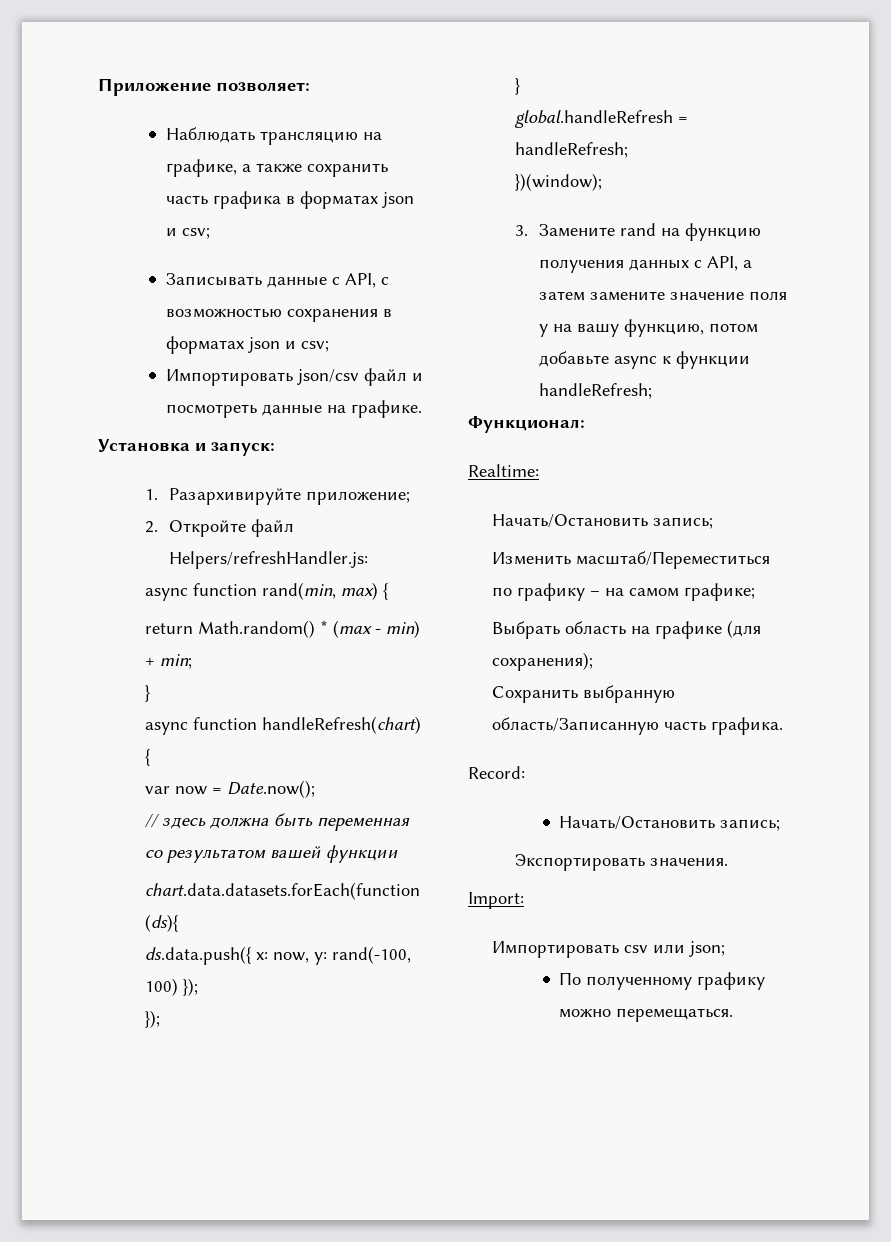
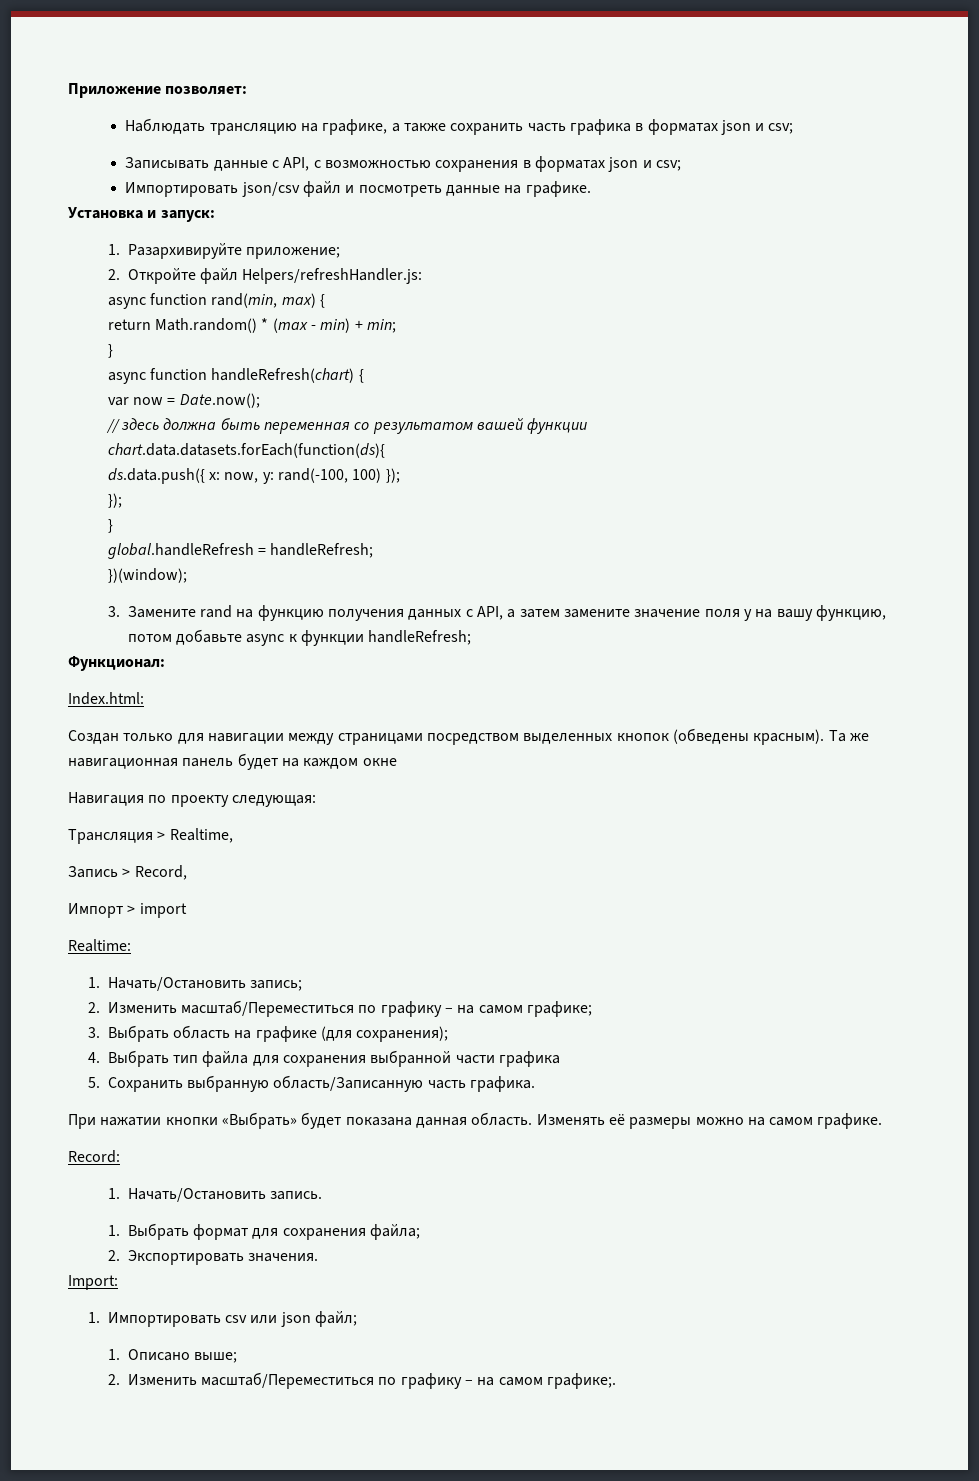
+ Index.html:
+ Создан только для навигации между страницами посредством выделенных кнопок (обведены красным). Та же навигационная панель будет на каждом окне
+ Навигация по проекту следующая:
+ Трансляция > Realtime,
+ Запись > Record,
+ Импорт > import
  Realtime:
- Начать/Остановить запись;
- Изменить масштаб/Переместиться по графику – на самом графике;
+ 1. Начать/Остановить запись;
+ 2. Изменить масштаб/Переместиться по графику – на самом графике;
- Выбрать область на графике (для сохранения);
+ 3. Выбрать область на графике (для сохранения);
- Сохранить выбранную область/Записанную часть графика.
+ 4. Выбрать тип файла для сохранения выбранной части графика
+ 5. Сохранить выбранную область/Записанную часть графика.
+ При нажатии кнопки «Выбрать» будет показана данная область. Изменять её размеры можно на самом графике.
  Record:
- Начать/Остановить запись;
- Экспортировать значения.
+ 1. Начать/Остановить запись.
+ 1. Выбрать формат для сохранения файла;
+ 2. Экспортировать значения.
- Импортировать csv или json;
- По полученному графику можно перемещаться.
+ 1. Импортировать csv или json файл;
+ 1. Описано выше;
+ 2. Изменить масштаб/Переместиться по графику – на самом графике;.

